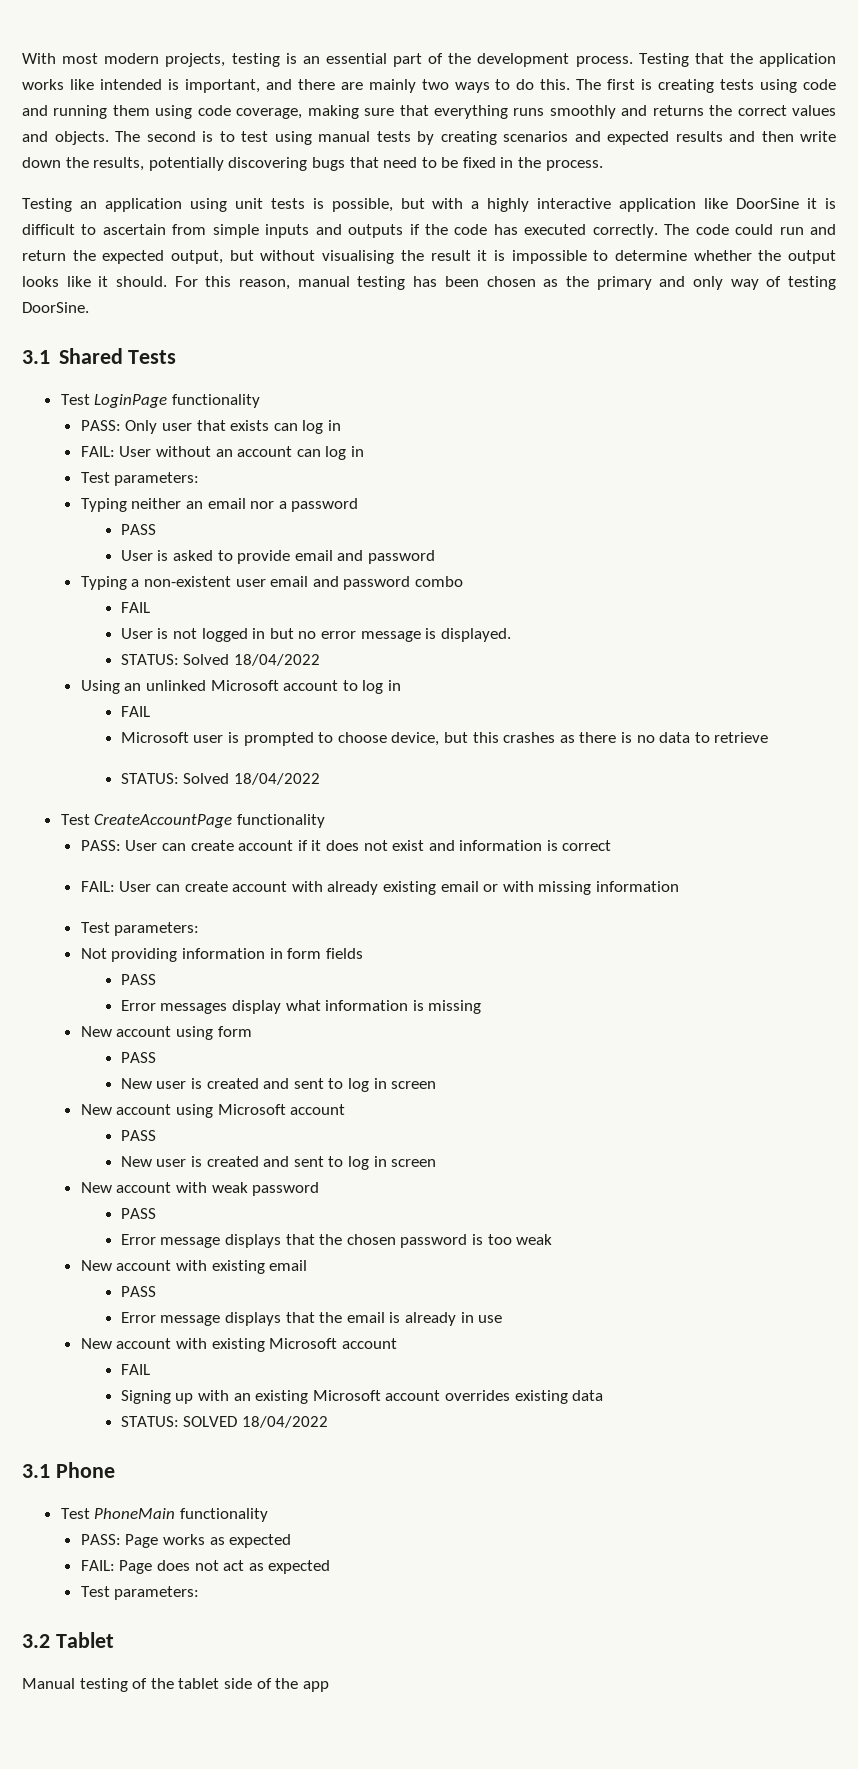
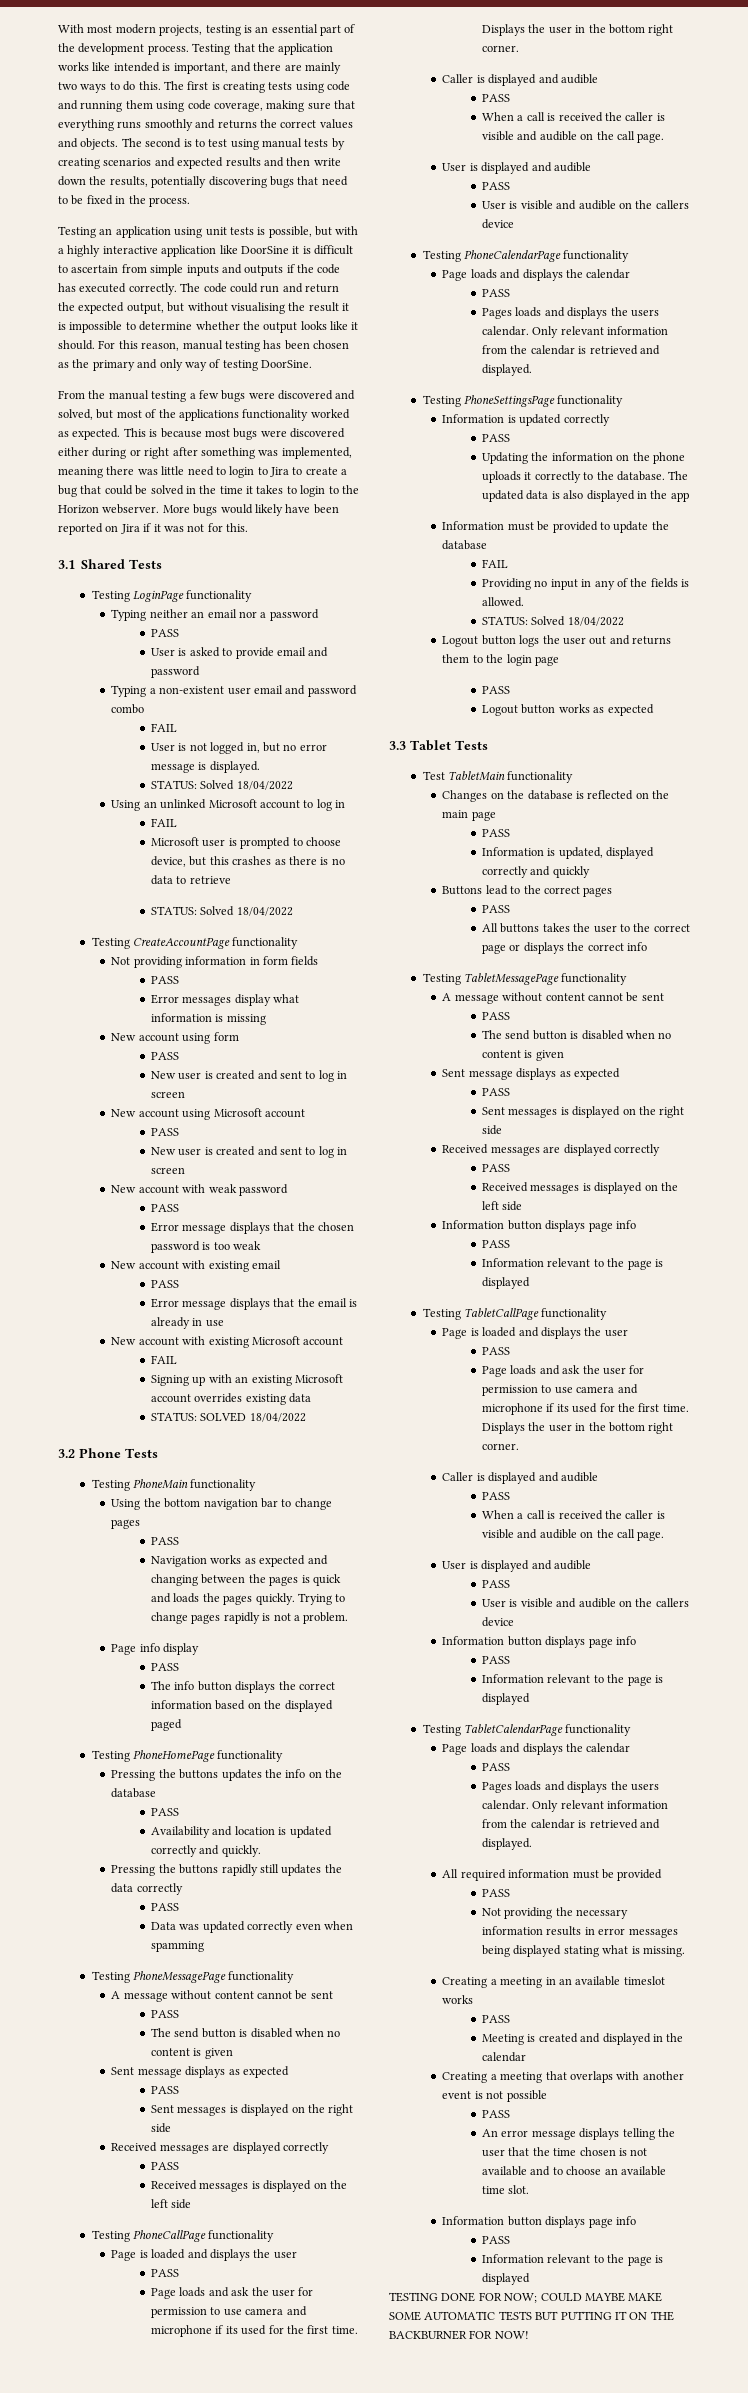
+ From the manual testing a few bugs were discovered and solved, but most of the applications functionality worked as expected. This is because most bugs were discovered either during or right after something was implemented, meaning there was little need to login to Jira to create a bug that could be solved in the time it takes to login to the Horizon webserver. More bugs would likely have been reported on Jira if it was not for this.
- Test LoginPage functionality
+ Testing LoginPage functionality
- PASS: Only user that exists can log in
- FAIL: User without an account can log in
- Test parameters:
- User is not logged in but no error message is displayed.
+ User is not logged in, but no error message is displayed.
- Test CreateAccountPage functionality
+ Testing CreateAccountPage functionality
- PASS: User can create account if it does not exist and information is correct
- FAIL: User can create account with already existing email or with missing information
- Test parameters:
- 3.1 Phone
- Test PhoneMain functionality
+ 3.2 Phone Tests
+ Testing PhoneMain functionality
- PASS: Page works as expected
- FAIL: Page does not act as expected
- Test parameters:
- 3.2 Tablet
- Manual testing of the tablet side of the app
+ Using the bottom navigation bar to change pages
+ PASS
+ Navigation works as expected and changing between the pages is quick and loads the pages quickly. Trying to change pages rapidly is not a problem.
+ Page info display
+ PASS
+ The info button displays the correct information based on the displayed paged
+ Testing PhoneHomePage functionality
+ Pressing the buttons updates the info on the database
+ PASS
+ Availability and location is updated correctly and quickly.
+ Pressing the buttons rapidly still updates the data correctly
+ PASS
+ Data was updated correctly even when spamming
+ Testing PhoneMessagePage functionality
+ A message without content cannot be sent
+ PASS
+ The send button is disabled when no content is given
+ Sent message displays as expected
+ PASS
+ Sent messages is displayed on the right side
+ Received messages are displayed correctly
+ PASS
+ Received messages is displayed on the left side
+ Testing PhoneCallPage functionality
+ Page is loaded and displays the user
+ PASS
+ Page loads and ask the user for permission to use camera and microphone if its used for the first time. Displays the user in the bottom right corner.
+ Caller is displayed and audible
+ PASS
+ When a call is received the caller is visible and audible on the call page.
+ User is displayed and audible
+ PASS
+ User is visible and audible on the callers device
+ Testing PhoneCalendarPage functionality
+ Page loads and displays the calendar
+ PASS
+ Pages loads and displays the users calendar. Only relevant information from the calendar is retrieved and displayed.
+ Testing PhoneSettingsPage functionality
+ Information is updated correctly
+ PASS
+ Updating the information on the phone uploads it correctly to the database. The updated data is also displayed in the app
+ Information must be provided to update the database
+ FAIL
+ Providing no input in any of the fields is allowed.
+ STATUS: Solved 18/04/2022
+ Logout button logs the user out and returns them to the login page
+ PASS
+ Logout button works as expected
+ 3.3 Tablet Tests
+ Test TabletMain functionality
+ Changes on the database is reflected on the main page
+ PASS
+ Information is updated, displayed correctly and quickly
+ Buttons lead to the correct pages
+ PASS
+ All buttons takes the user to the correct page or displays the correct info
+ Testing TabletMessagePage functionality
+ A message without content cannot be sent
+ PASS
+ The send button is disabled when no content is given
+ Sent message displays as expected
+ PASS
+ Sent messages is displayed on the right side
+ Received messages are displayed correctly
+ PASS
+ Received messages is displayed on the left side
+ Information button displays page info
+ PASS
+ Information relevant to the page is displayed
+ Testing TabletCallPage functionality
+ Page is loaded and displays the user
+ PASS
+ Page loads and ask the user for permission to use camera and microphone if its used for the first time. Displays the user in the bottom right corner.
+ Caller is displayed and audible
+ PASS
+ When a call is received the caller is visible and audible on the call page.
+ User is displayed and audible
+ PASS
+ User is visible and audible on the callers device
+ Information button displays page info
+ PASS
+ Information relevant to the page is displayed
+ Testing TabletCalendarPage functionality
+ Page loads and displays the calendar
+ PASS
+ Pages loads and displays the users calendar. Only relevant information from the calendar is retrieved and displayed.
+ All required information must be provided
+ PASS
+ Not providing the necessary information results in error messages being displayed stating what is missing.
+ Creating a meeting in an available timeslot works
+ PASS
+ Meeting is created and displayed in the calendar
+ Creating a meeting that overlaps with another event is not possible
+ PASS
+ An error message displays telling the user that the time chosen is not available and to choose an available time slot.
+ Information button displays page info
+ PASS
+ Information relevant to the page is displayed
+ TESTING DONE FOR NOW; COULD MAYBE MAKE SOME AUTOMATIC TESTS BUT PUTTING IT ON THE BACKBURNER FOR NOW!

